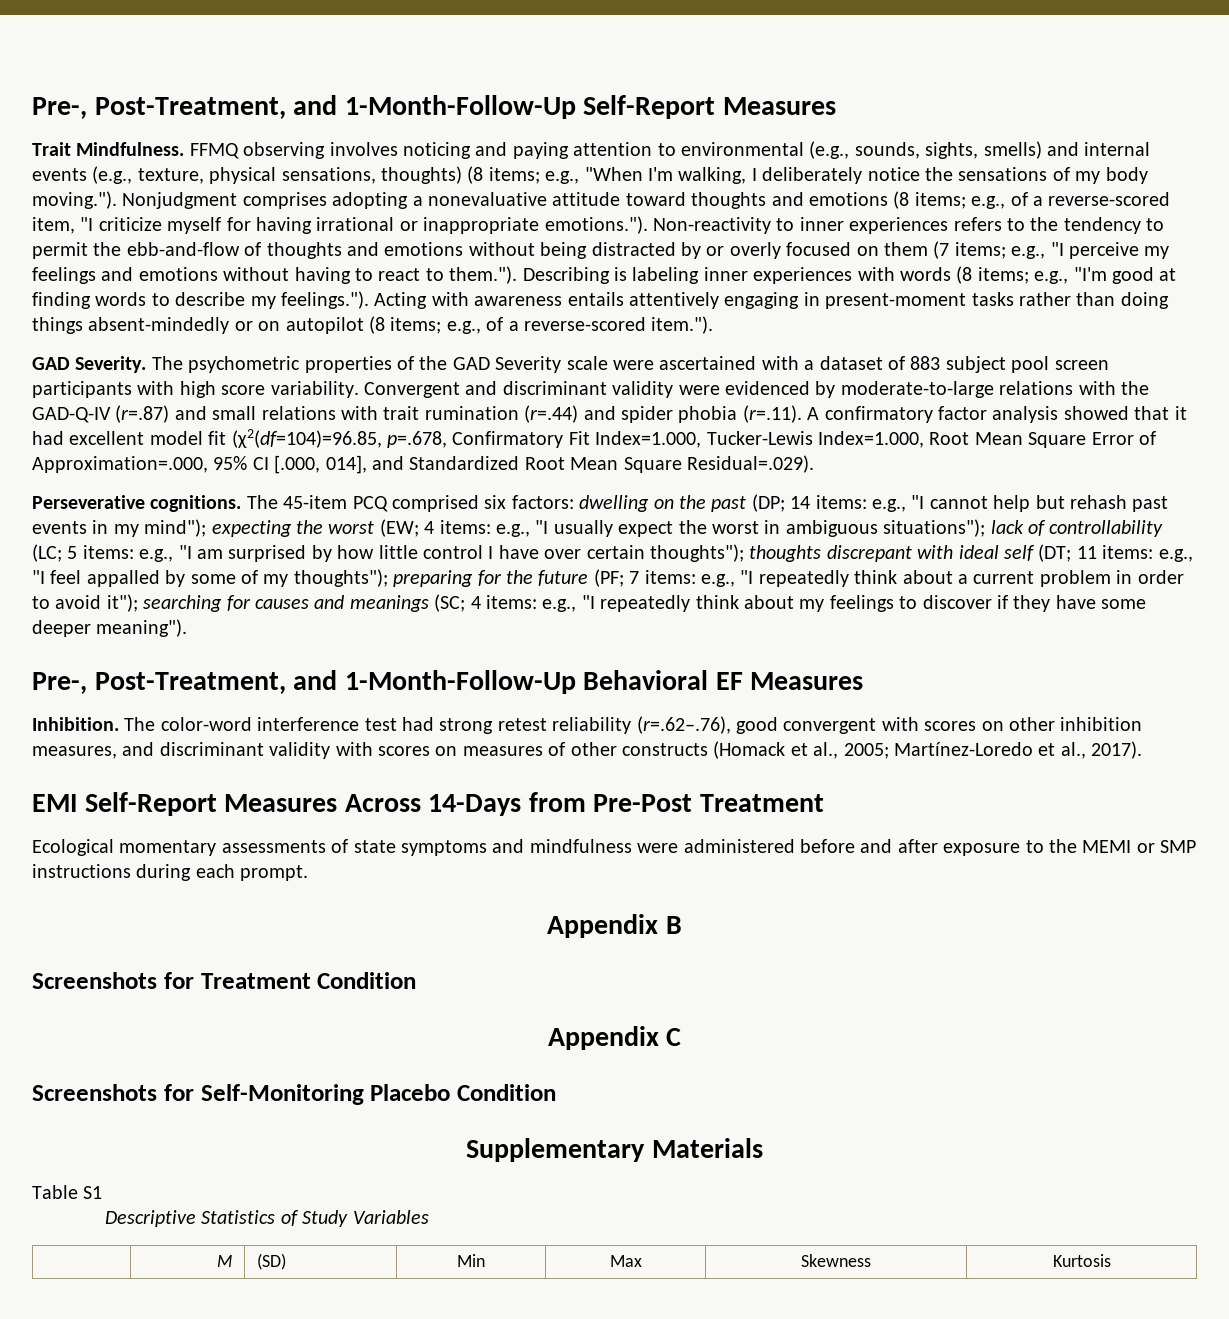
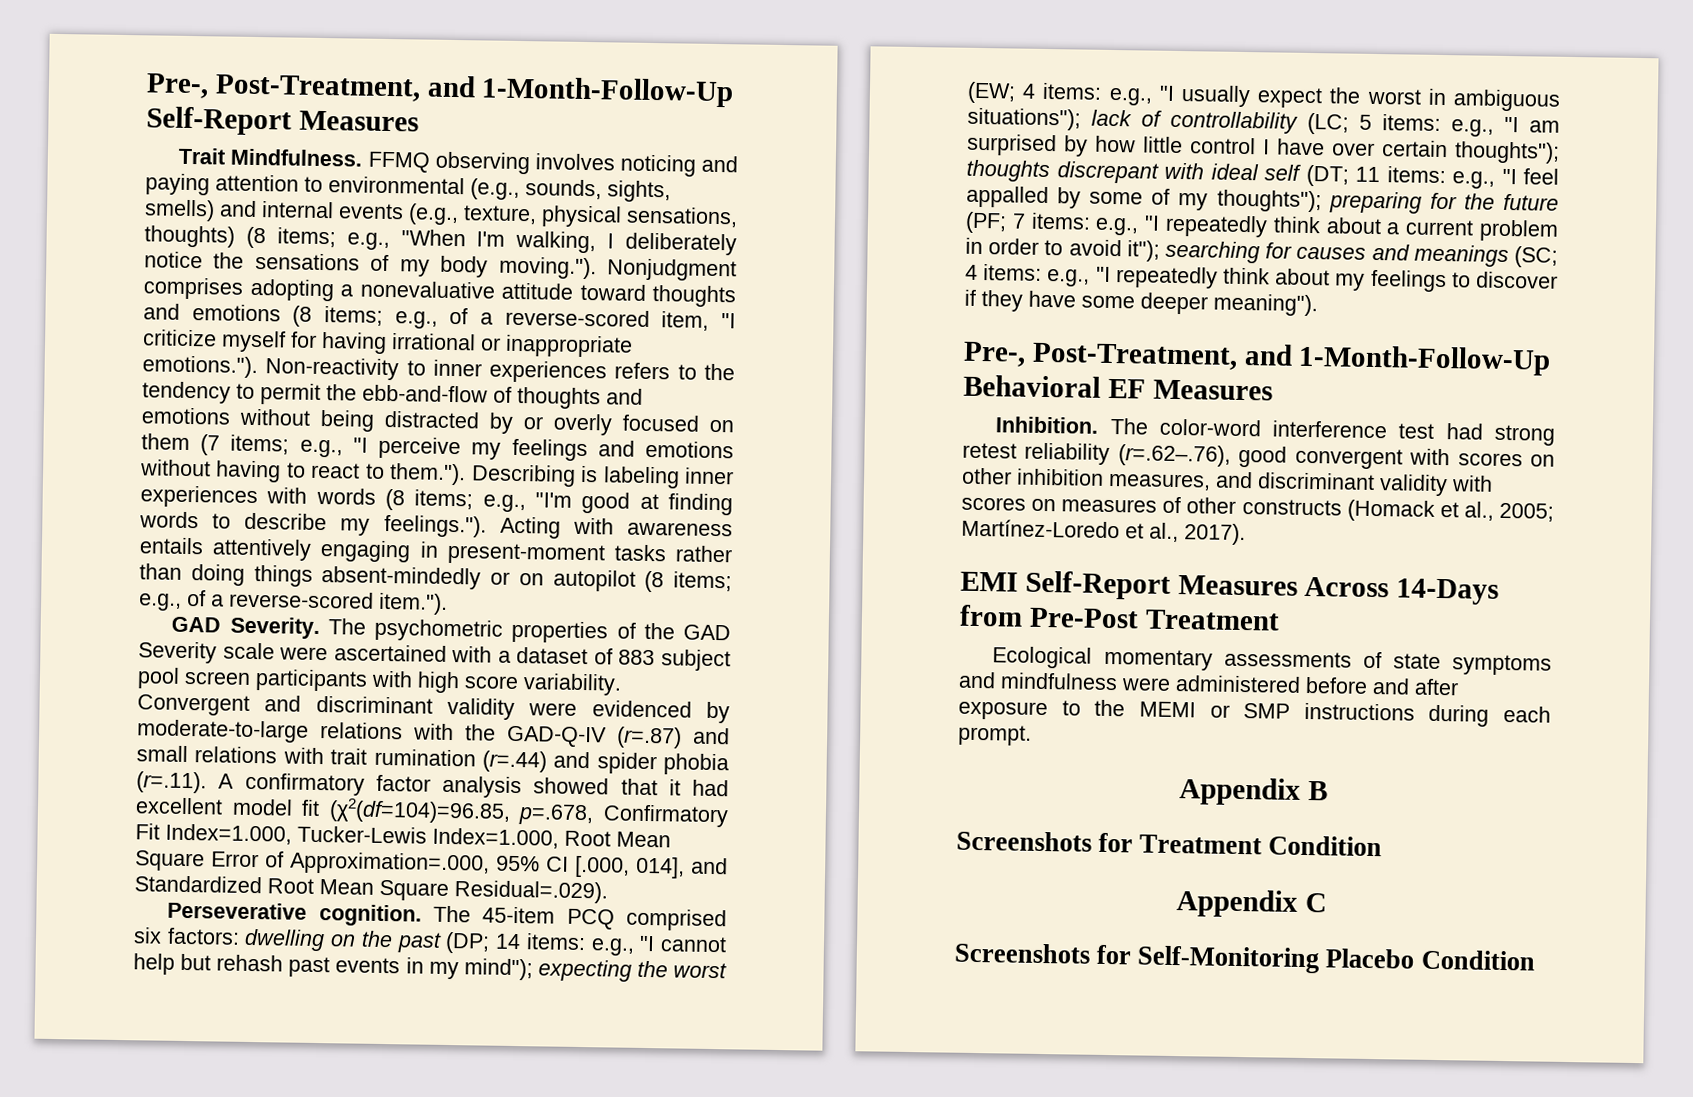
- Perseverative cognitions.
+ Perseverative cognition.
- Supplementary Materials
- Table S1
- Descriptive Statistics of Study Variables
- | M | (SD) | Min | Max | Skewness | Kurtosis

